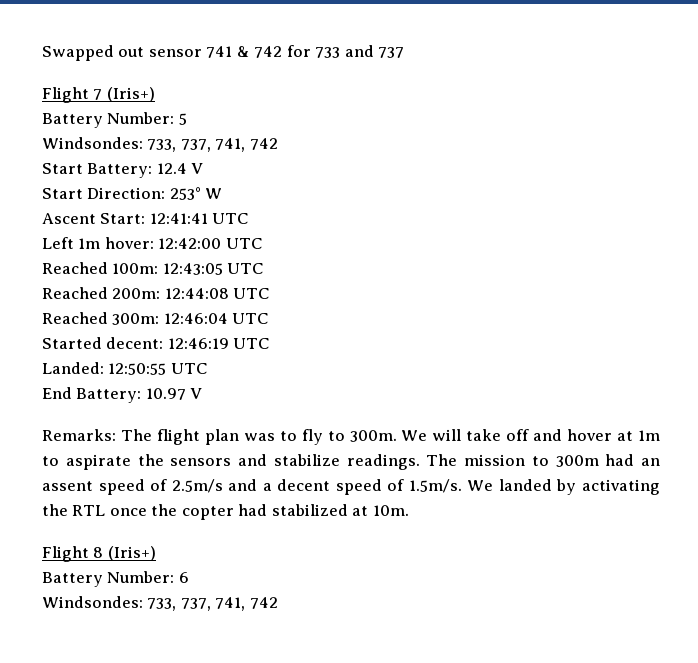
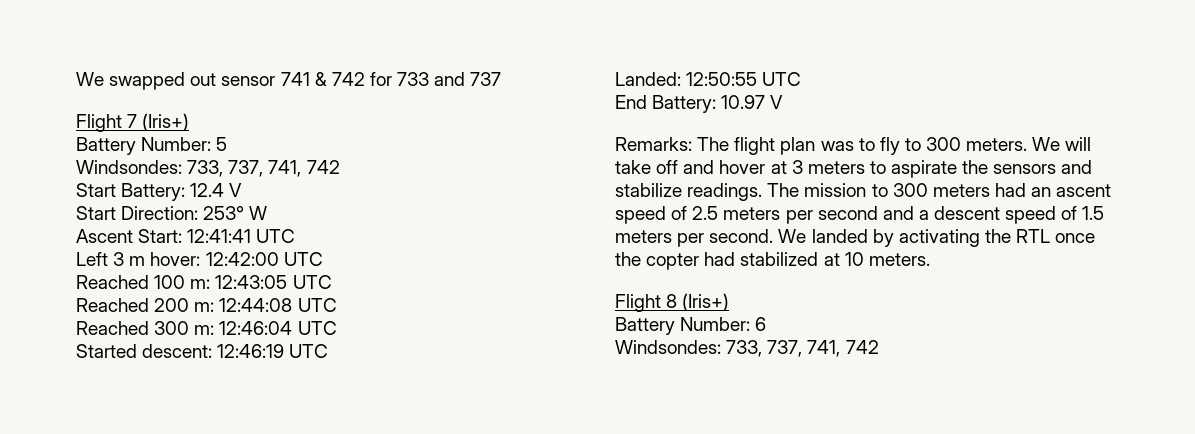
- Swapped out sensor 741 & 742 for 733 and 737
+ We swapped out sensor 741 & 742 for 733 and 737
- Left 1m hover: 12:42:00 UTC
+ Left 3 m hover: 12:42:00 UTC
- Reached 100m: 12:43:05 UTC
+ Reached 100 m: 12:43:05 UTC
- Reached 200m: 12:44:08 UTC
+ Reached 200 m: 12:44:08 UTC
- Reached 300m: 12:46:04 UTC
+ Reached 300 m: 12:46:04 UTC
- Started decent: 12:46:19 UTC
+ Started descent: 12:46:19 UTC
- Remarks: The flight plan was to fly to 300m.
+ Remarks: The flight plan was to fly to 300 meters.
- We will take off and hover at 1m to aspirate the sensors and stabilize readings.
+ We will take off and hover at 3 meters to aspirate the sensors and stabilize readings.
- The mission to 300m had an assent speed of 2.5m/s and a decent speed of 1.5m/s. We landed by activating the RTL once the copter had stabilized at 10m.
+ The mission to 300 meters had an ascent speed of 2.5 meters per second and a descent speed of 1.5 meters per second. We landed by activating the RTL once the copter had stabilized at 10 meters.

